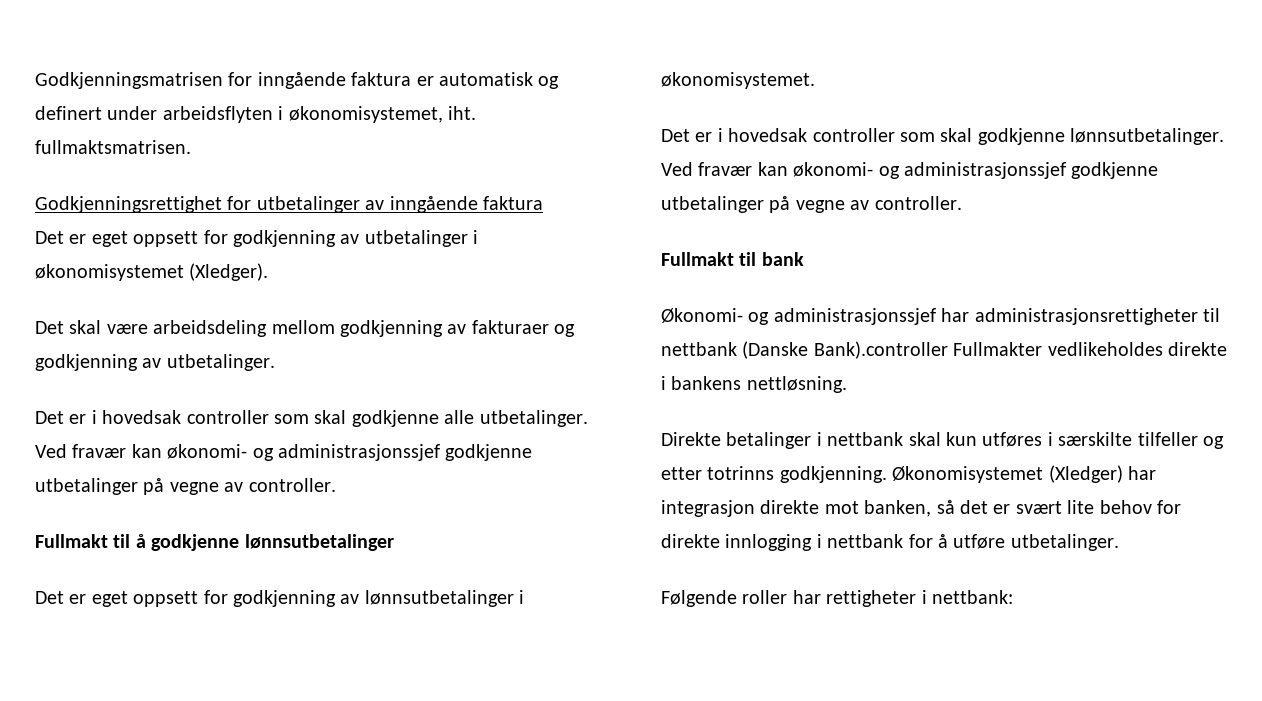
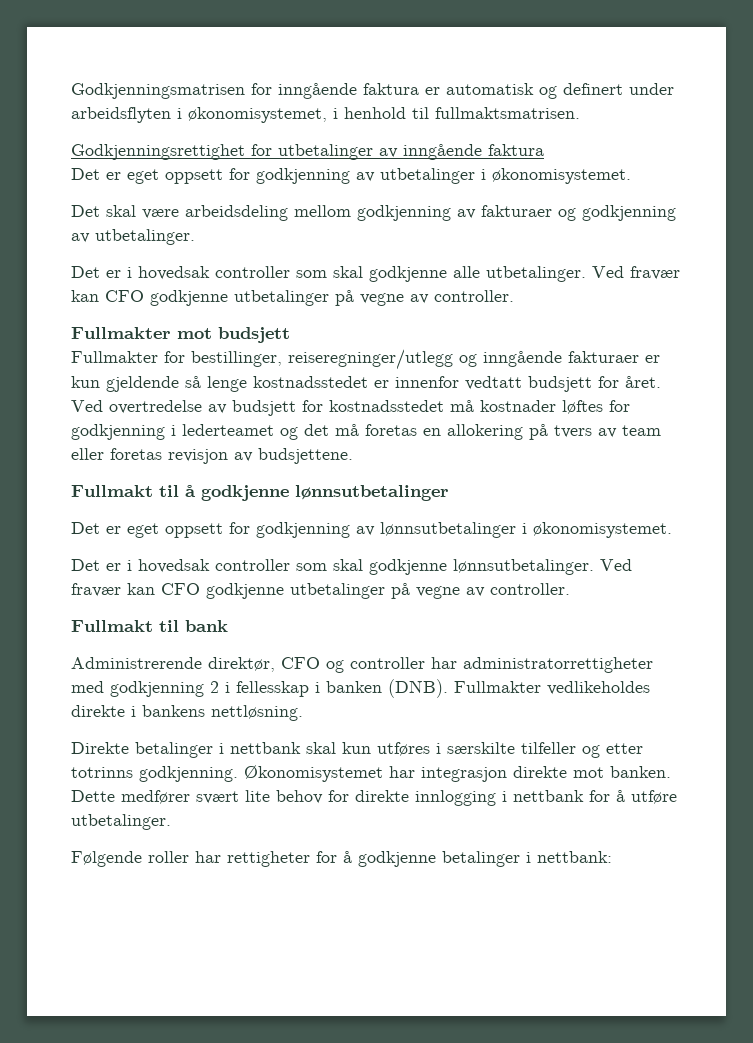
- Godkjenningsmatrisen for inngående faktura er automatisk og definert under arbeidsflyten i økonomisystemet, iht. fullmaktsmatrisen.
+ Godkjenningsmatrisen for inngående faktura er automatisk og definert under arbeidsflyten i økonomisystemet, i henhold til fullmaktsmatrisen.
- Det er eget oppsett for godkjenning av utbetalinger i økonomisystemet (Xledger).
+ Det er eget oppsett for godkjenning av utbetalinger i økonomisystemet.
- Det er i hovedsak controller som skal godkjenne alle utbetalinger. Ved fravær kan økonomi- og administrasjonssjef godkjenne utbetalinger på vegne av controller.
+ Det er i hovedsak controller som skal godkjenne alle utbetalinger. Ved fravær kan CFO godkjenne utbetalinger på vegne av controller.
+ Fullmakter mot budsjett
+ Fullmakter for bestillinger, reiseregninger/utlegg og inngående fakturaer er kun gjeldende så lenge kostnadsstedet er innenfor vedtatt budsjett for året. Ved overtredelse av budsjett for kostnadsstedet må kostnader løftes for godkjenning i lederteamet og det må foretas en allokering på tvers av team eller foretas revisjon av budsjettene.
- Det er i hovedsak controller som skal godkjenne lønnsutbetalinger. Ved fravær kan økonomi- og administrasjonssjef godkjenne utbetalinger på vegne av controller.
+ Det er i hovedsak controller som skal godkjenne lønnsutbetalinger. Ved fravær kan CFO godkjenne utbetalinger på vegne av controller.
- Økonomi- og administrasjonssjef har administrasjonsrettigheter til nettbank (Danske Bank).controller Fullmakter vedlikeholdes direkte i bankens nettløsning.
+ Administrerende direktør, CFO og controller har administratorrettigheter med godkjenning 2 i fellesskap i banken (DNB). Fullmakter vedlikeholdes direkte i bankens nettløsning.
- Økonomisystemet (Xledger) har integrasjon direkte mot banken, så det er svært lite behov for direkte innlogging i nettbank for å utføre utbetalinger.
+ Økonomisystemet har integrasjon direkte mot banken. Dette medfører svært lite behov for direkte innlogging i nettbank for å utføre utbetalinger.
- Følgende roller har rettigheter i nettbank:
+ Følgende roller har rettigheter for å godkjenne betalinger i nettbank:

